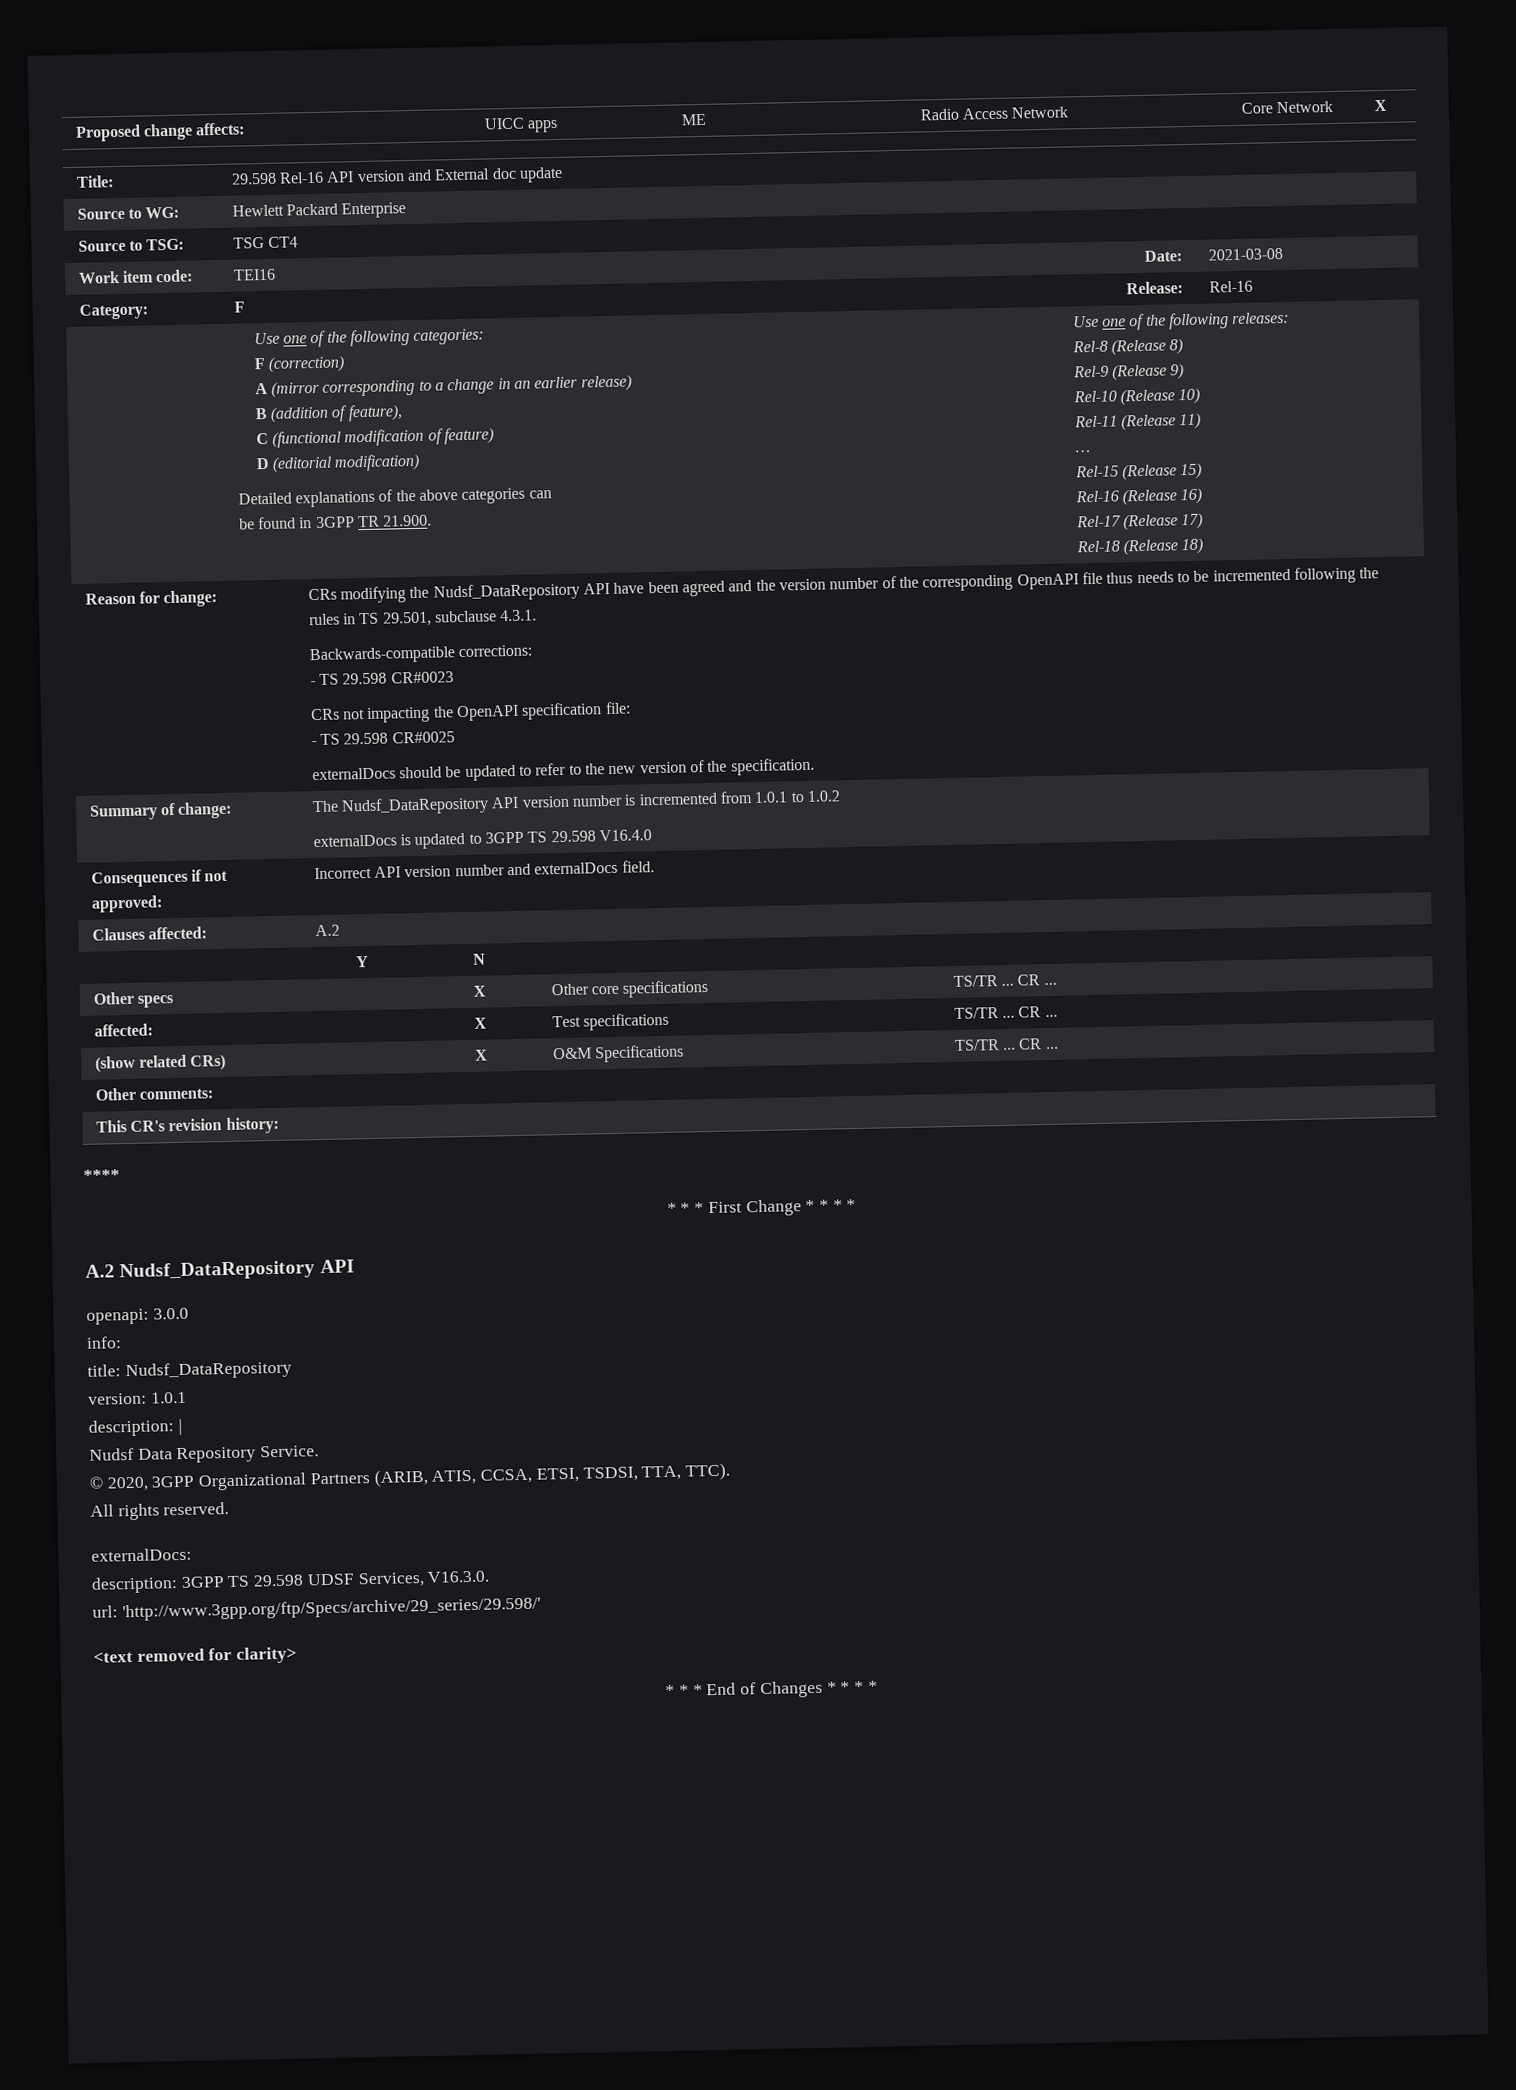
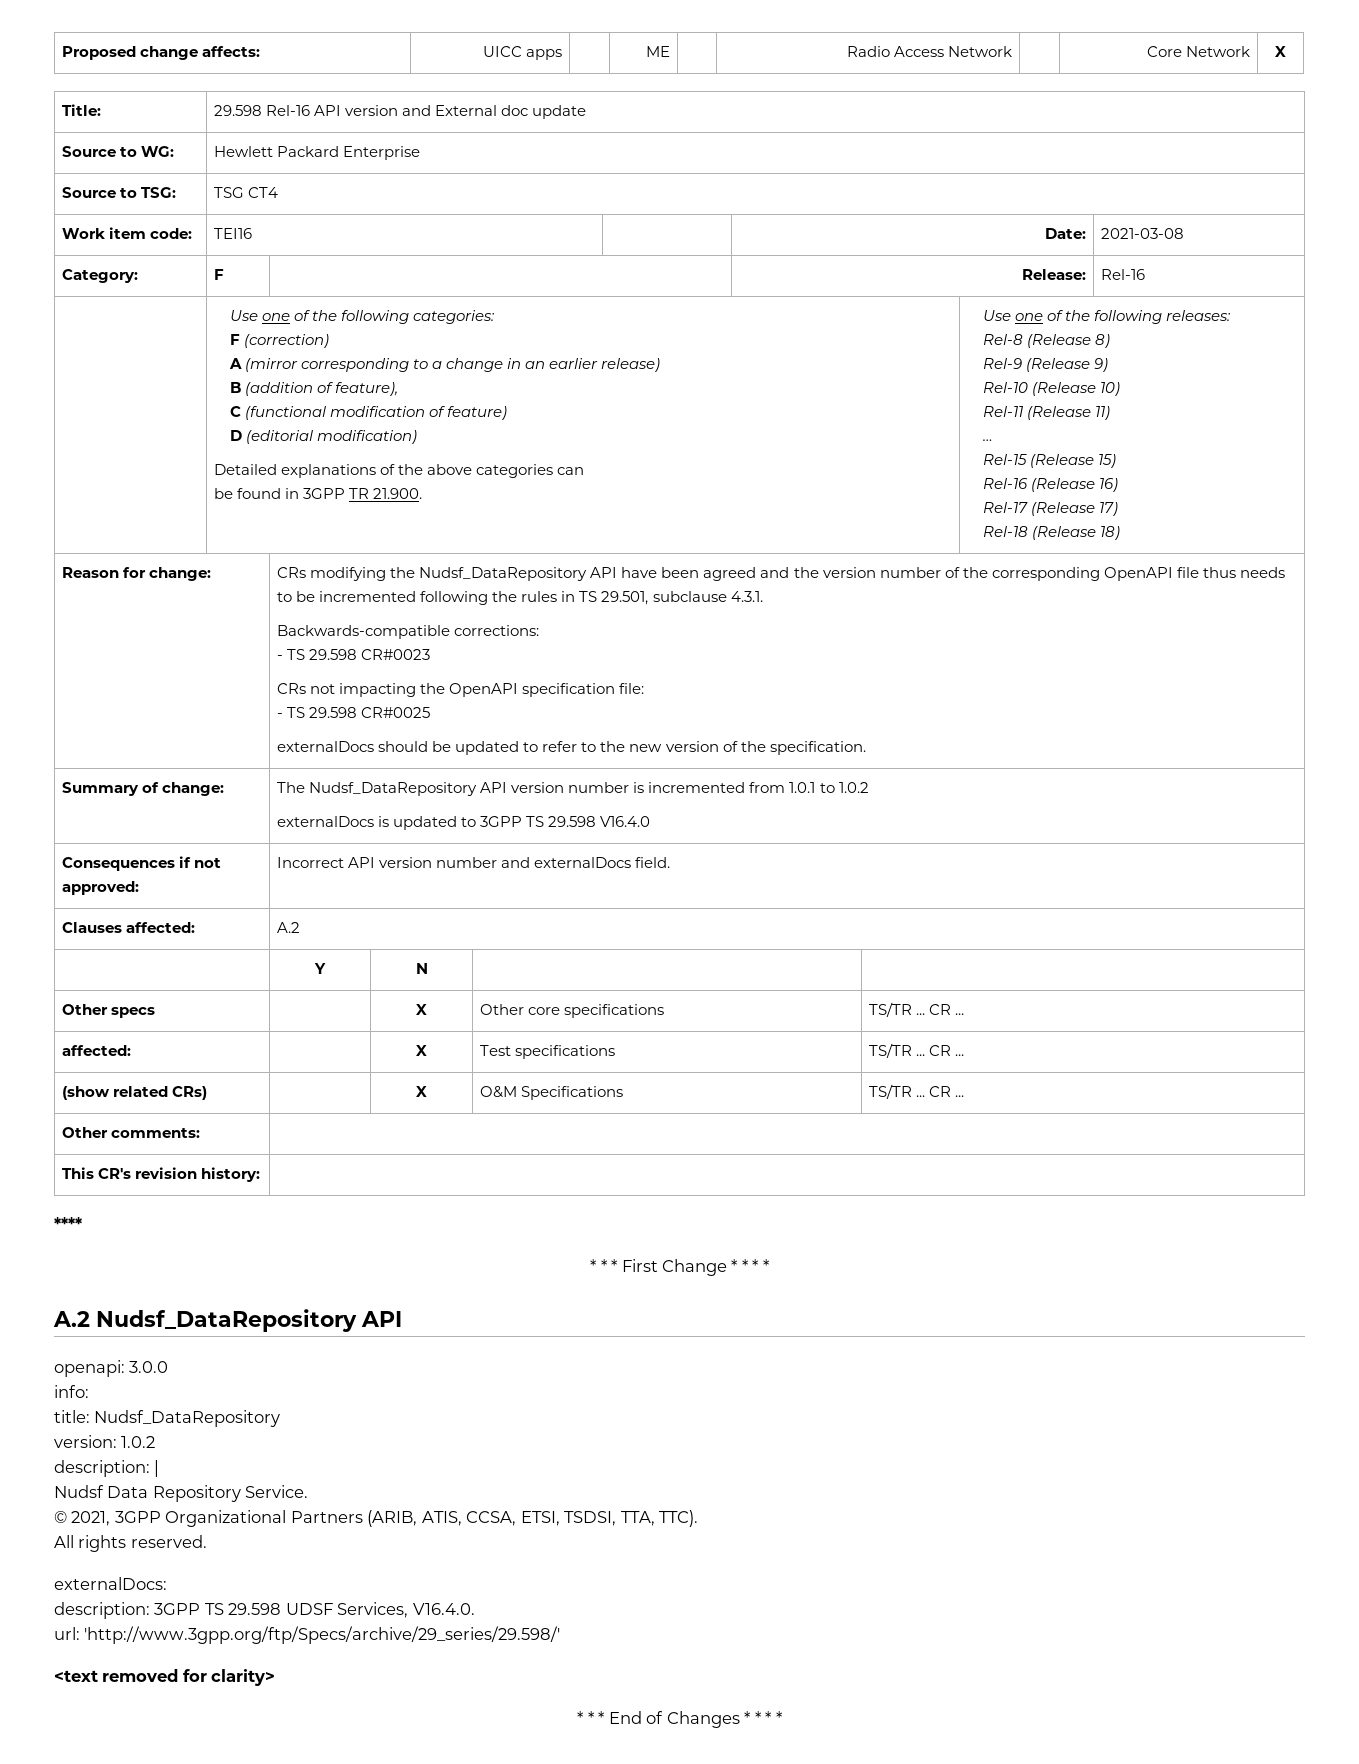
- version: 1.0.1
+ version: 1.0.2
- © 2020, 3GPP Organizational Partners (ARIB, ATIS, CCSA, ETSI, TSDSI, TTA, TTC).
+ © 2021, 3GPP Organizational Partners (ARIB, ATIS, CCSA, ETSI, TSDSI, TTA, TTC).
- description: 3GPP TS 29.598 UDSF Services, V16.3.0.
+ description: 3GPP TS 29.598 UDSF Services, V16.4.0.

